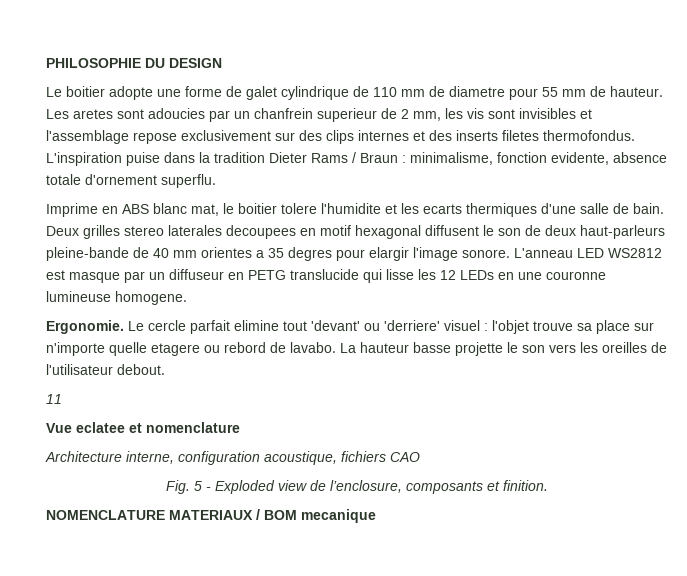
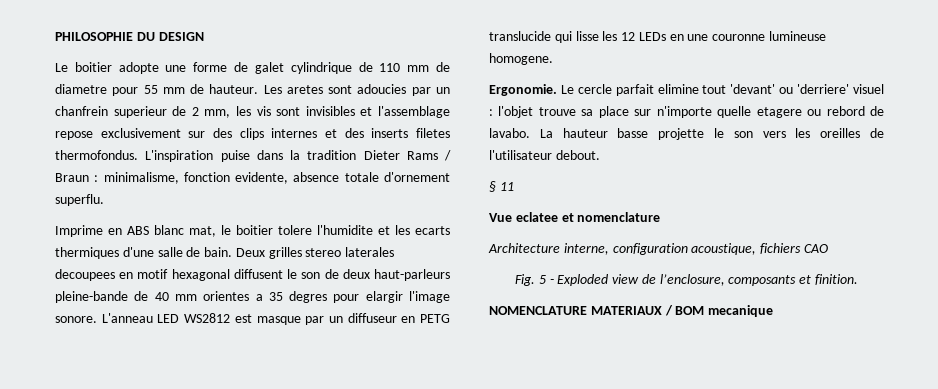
- 11
+ § 11

